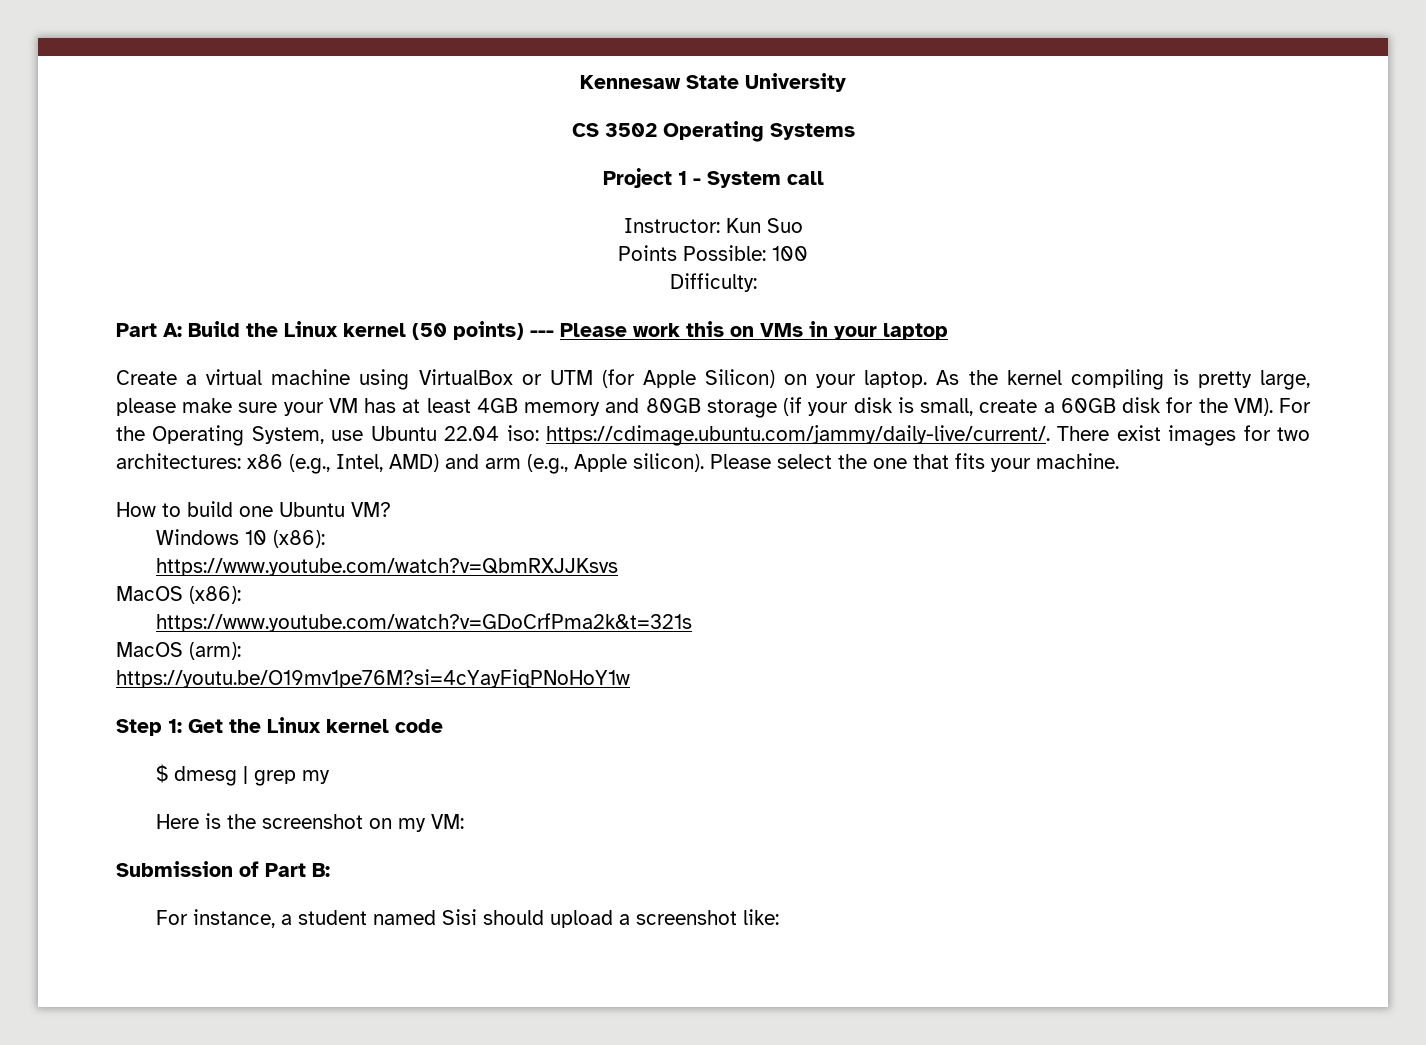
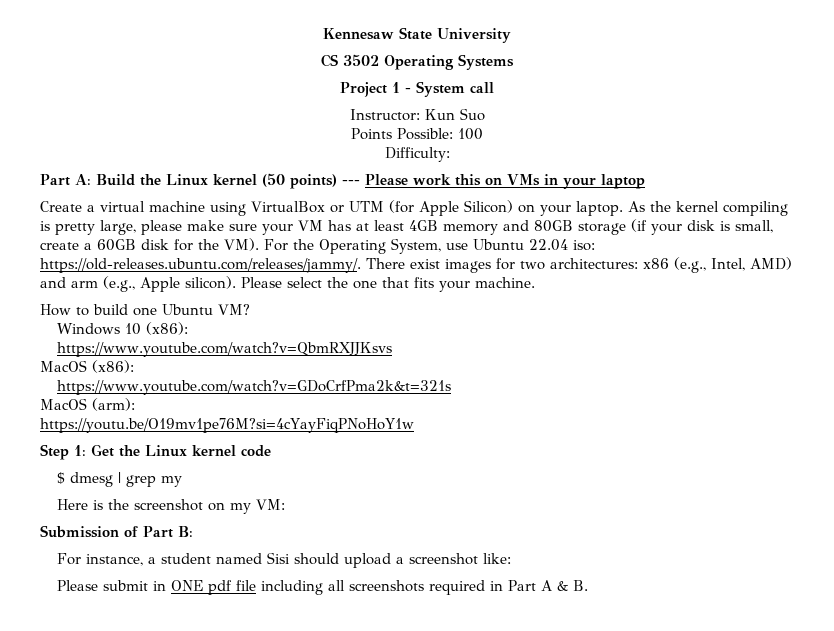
- As the kernel compiling is pretty large, please make sure your VM has at least 4GB memory and 80GB storage (if your disk is small, create a 60GB disk for the VM). For the Operating System, use Ubuntu 22.04 iso: https://cdimage.ubuntu.com/jammy/daily-live/current/. There exist images for two architectures: x86 (e.g., Intel, AMD) and arm (e.g., Apple silicon).
+ As the kernel compiling is pretty large, please make sure your VM has at least 4GB memory and 80GB storage (if your disk is small, create a 60GB disk for the VM). For the Operating System, use Ubuntu 22.04 iso: https://old-releases.ubuntu.com/releases/jammy/. There exist images for two architectures: x86 (e.g., Intel, AMD) and arm (e.g., Apple silicon).
+ Please submit in ONE pdf file including all screenshots required in Part A & B.

